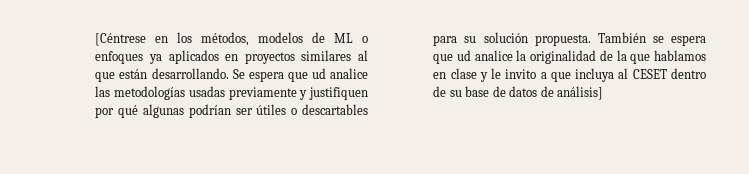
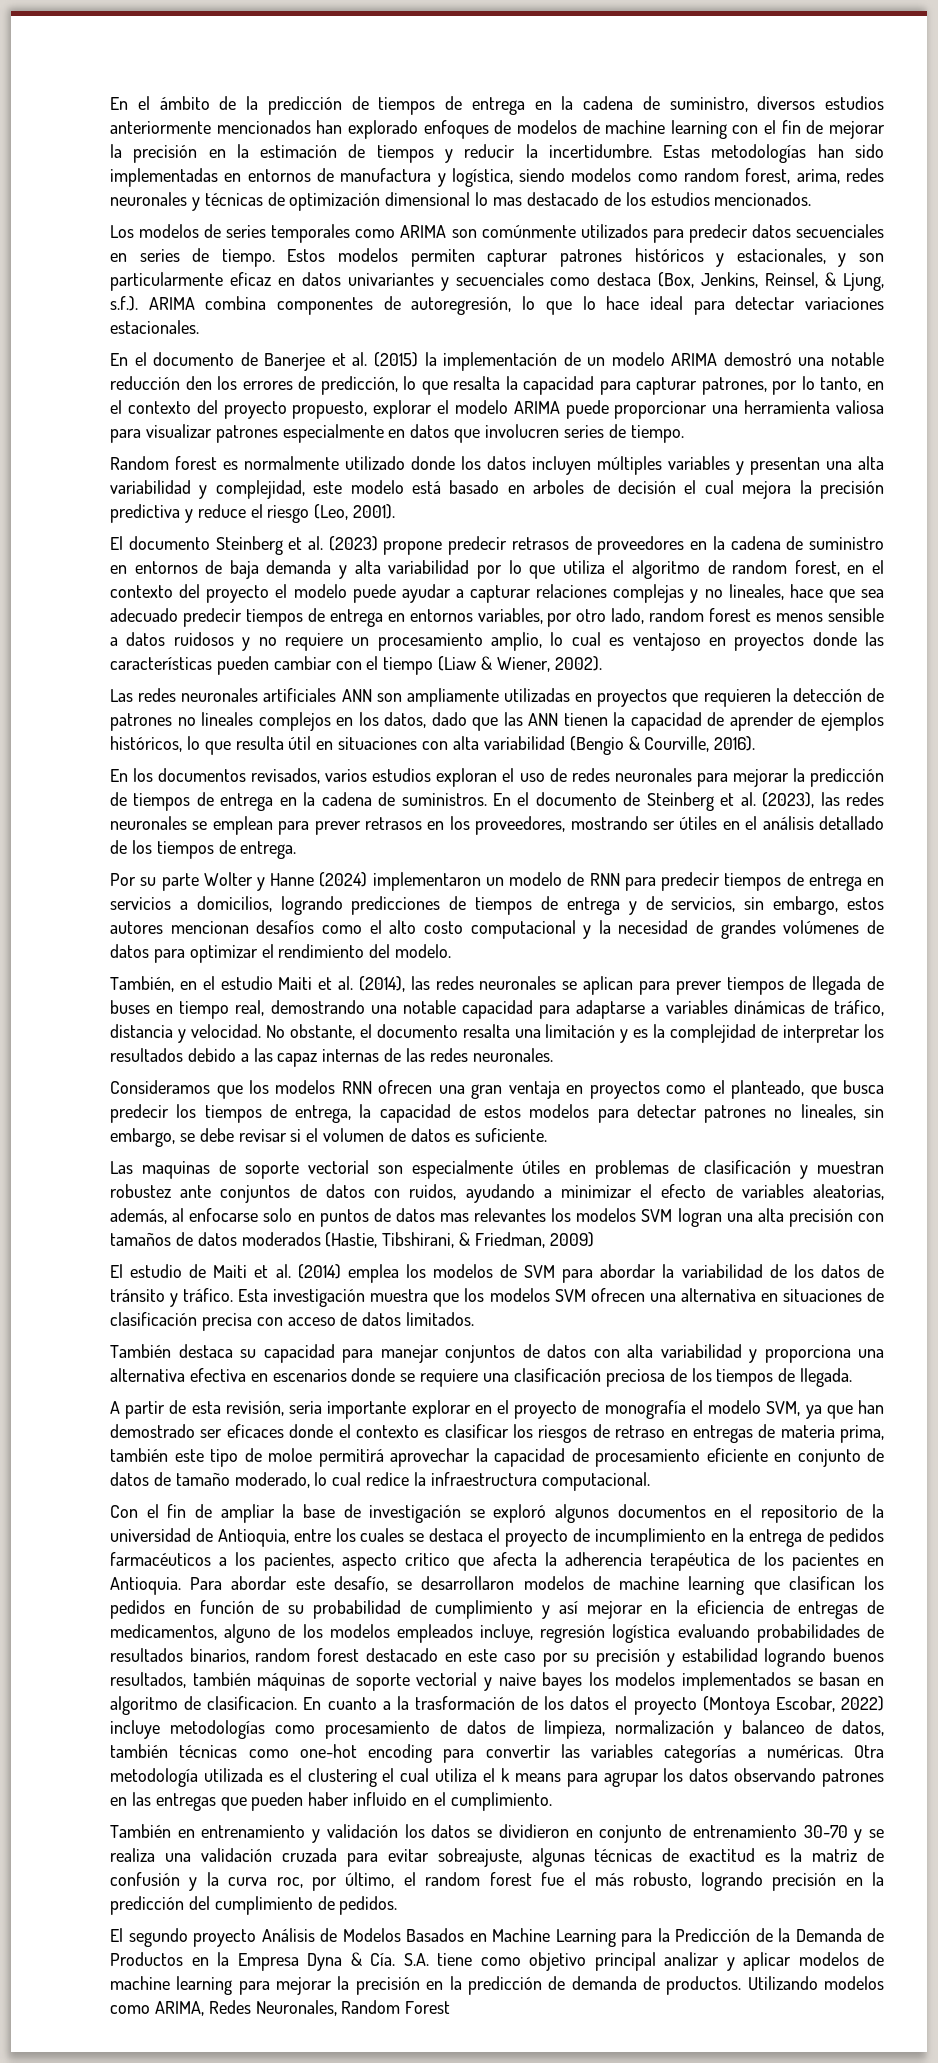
- [Céntrese en los métodos, modelos de ML o enfoques ya aplicados en proyectos similares al que están desarrollando. Se espera que ud analice las metodologías usadas previamente y justifiquen por qué algunas podrían ser útiles o descartables para su solución propuesta. También se espera que ud analice la originalidad de la que hablamos en clase y le invito a que incluya al CESET dentro de su base de datos de análisis]
+ En el ámbito de la predicción de tiempos de entrega en la cadena de suministro, diversos estudios anteriormente mencionados han explorado enfoques de modelos de machine learning con el fin de mejorar la precisión en la estimación de tiempos y reducir la incertidumbre. Estas metodologías han sido implementadas en entornos de manufactura y logística, siendo modelos como random forest, arima, redes neuronales y técnicas de optimización dimensional lo mas destacado de los estudios mencionados.
+ Los modelos de series temporales como ARIMA son comúnmente utilizados para predecir datos secuenciales en series de tiempo. Estos modelos permiten capturar patrones históricos y estacionales, y son particularmente eficaz en datos univariantes y secuenciales como destaca (Box, Jenkins, Reinsel, & Ljung, s.f.). ARIMA combina componentes de autoregresión, lo que lo hace ideal para detectar variaciones estacionales.
+ En el documento de Banerjee et al. (2015) la implementación de un modelo ARIMA demostró una notable reducción den los errores de predicción, lo que resalta la capacidad para capturar patrones, por lo tanto, en el contexto del proyecto propuesto, explorar el modelo ARIMA puede proporcionar una herramienta valiosa para visualizar patrones especialmente en datos que involucren series de tiempo.
+ Random forest es normalmente utilizado donde los datos incluyen múltiples variables y presentan una alta variabilidad y complejidad, este modelo está basado en arboles de decisión el cual mejora la precisión predictiva y reduce el riesgo (Leo, 2001).
+ El documento Steinberg et al. (2023) propone predecir retrasos de proveedores en la cadena de suministro en entornos de baja demanda y alta variabilidad por lo que utiliza el algoritmo de random forest, en el contexto del proyecto el modelo puede ayudar a capturar relaciones complejas y no lineales, hace que sea adecuado predecir tiempos de entrega en entornos variables, por otro lado, random forest es menos sensible a datos ruidosos y no requiere un procesamiento amplio, lo cual es ventajoso en proyectos donde las características pueden cambiar con el tiempo (Liaw & Wiener, 2002).
+ Las redes neuronales artificiales ANN son ampliamente utilizadas en proyectos que requieren la detección de patrones no lineales complejos en los datos, dado que las ANN tienen la capacidad de aprender de ejemplos históricos, lo que resulta útil en situaciones con alta variabilidad (Bengio & Courville, 2016).
+ En los documentos revisados, varios estudios exploran el uso de redes neuronales para mejorar la predicción de tiempos de entrega en la cadena de suministros. En el documento de Steinberg et al. (2023), las redes neuronales se emplean para prever retrasos en los proveedores, mostrando ser útiles en el análisis detallado de los tiempos de entrega.
+ Por su parte Wolter y Hanne (2024) implementaron un modelo de RNN para predecir tiempos de entrega en servicios a domicilios, logrando predicciones de tiempos de entrega y de servicios, sin embargo, estos autores mencionan desafíos como el alto costo computacional y la necesidad de grandes volúmenes de datos para optimizar el rendimiento del modelo.
+ También, en el estudio Maiti et al. (2014), las redes neuronales se aplican para prever tiempos de llegada de buses en tiempo real, demostrando una notable capacidad para adaptarse a variables dinámicas de tráfico, distancia y velocidad. No obstante, el documento resalta una limitación y es la complejidad de interpretar los resultados debido a las capaz internas de las redes neuronales.
+ Consideramos que los modelos RNN ofrecen una gran ventaja en proyectos como el planteado, que busca predecir los tiempos de entrega, la capacidad de estos modelos para detectar patrones no lineales, sin embargo, se debe revisar si el volumen de datos es suficiente.
+ Las maquinas de soporte vectorial son especialmente útiles en problemas de clasificación y muestran robustez ante conjuntos de datos con ruidos, ayudando a minimizar el efecto de variables aleatorias, además, al enfocarse solo en puntos de datos mas relevantes los modelos SVM logran una alta precisión con tamaños de datos moderados (Hastie, Tibshirani, & Friedman, 2009)
+ El estudio de Maiti et al. (2014) emplea los modelos de SVM para abordar la variabilidad de los datos de tránsito y tráfico. Esta investigación muestra que los modelos SVM ofrecen una alternativa en situaciones de clasificación precisa con acceso de datos limitados.
+ También destaca su capacidad para manejar conjuntos de datos con alta variabilidad y proporciona una alternativa efectiva en escenarios donde se requiere una clasificación preciosa de los tiempos de llegada.
+ A partir de esta revisión, seria importante explorar en el proyecto de monografía el modelo SVM, ya que han demostrado ser eficaces donde el contexto es clasificar los riesgos de retraso en entregas de materia prima, también este tipo de moloe permitirá aprovechar la capacidad de procesamiento eficiente en conjunto de datos de tamaño moderado, lo cual redice la infraestructura computacional.
+ Con el fin de ampliar la base de investigación se exploró algunos documentos en el repositorio de la universidad de Antioquia, entre los cuales se destaca el proyecto de incumplimiento en la entrega de pedidos farmacéuticos a los pacientes, aspecto critico que afecta la adherencia terapéutica de los pacientes en Antioquia. Para abordar este desafío, se desarrollaron modelos de machine learning que clasifican los pedidos en función de su probabilidad de cumplimiento y así mejorar en la eficiencia de entregas de medicamentos, alguno de los modelos empleados incluye, regresión logística evaluando probabilidades de resultados binarios, random forest destacado en este caso por su precisión y estabilidad logrando buenos resultados, también máquinas de soporte vectorial y naive bayes los modelos implementados se basan en algoritmo de clasificacion. En cuanto a la trasformación de los datos el proyecto (Montoya Escobar, 2022) incluye metodologías como procesamiento de datos de limpieza, normalización y balanceo de datos, también técnicas como one-hot encoding para convertir las variables categorías a numéricas. Otra metodología utilizada es el clustering el cual utiliza el k means para agrupar los datos observando patrones en las entregas que pueden haber influido en el cumplimiento.
+ También en entrenamiento y validación los datos se dividieron en conjunto de entrenamiento 30-70 y se realiza una validación cruzada para evitar sobreajuste, algunas técnicas de exactitud es la matriz de confusión y la curva roc, por último, el random forest fue el más robusto, logrando precisión en la predicción del cumplimiento de pedidos.
+ El segundo proyecto Análisis de Modelos Basados en Machine Learning para la Predicción de la Demanda de Productos en la Empresa Dyna & Cía. S.A. tiene como objetivo principal analizar y aplicar modelos de machine learning para mejorar la precisión en la predicción de demanda de productos. Utilizando modelos como ARIMA, Redes Neuronales, Random Forest

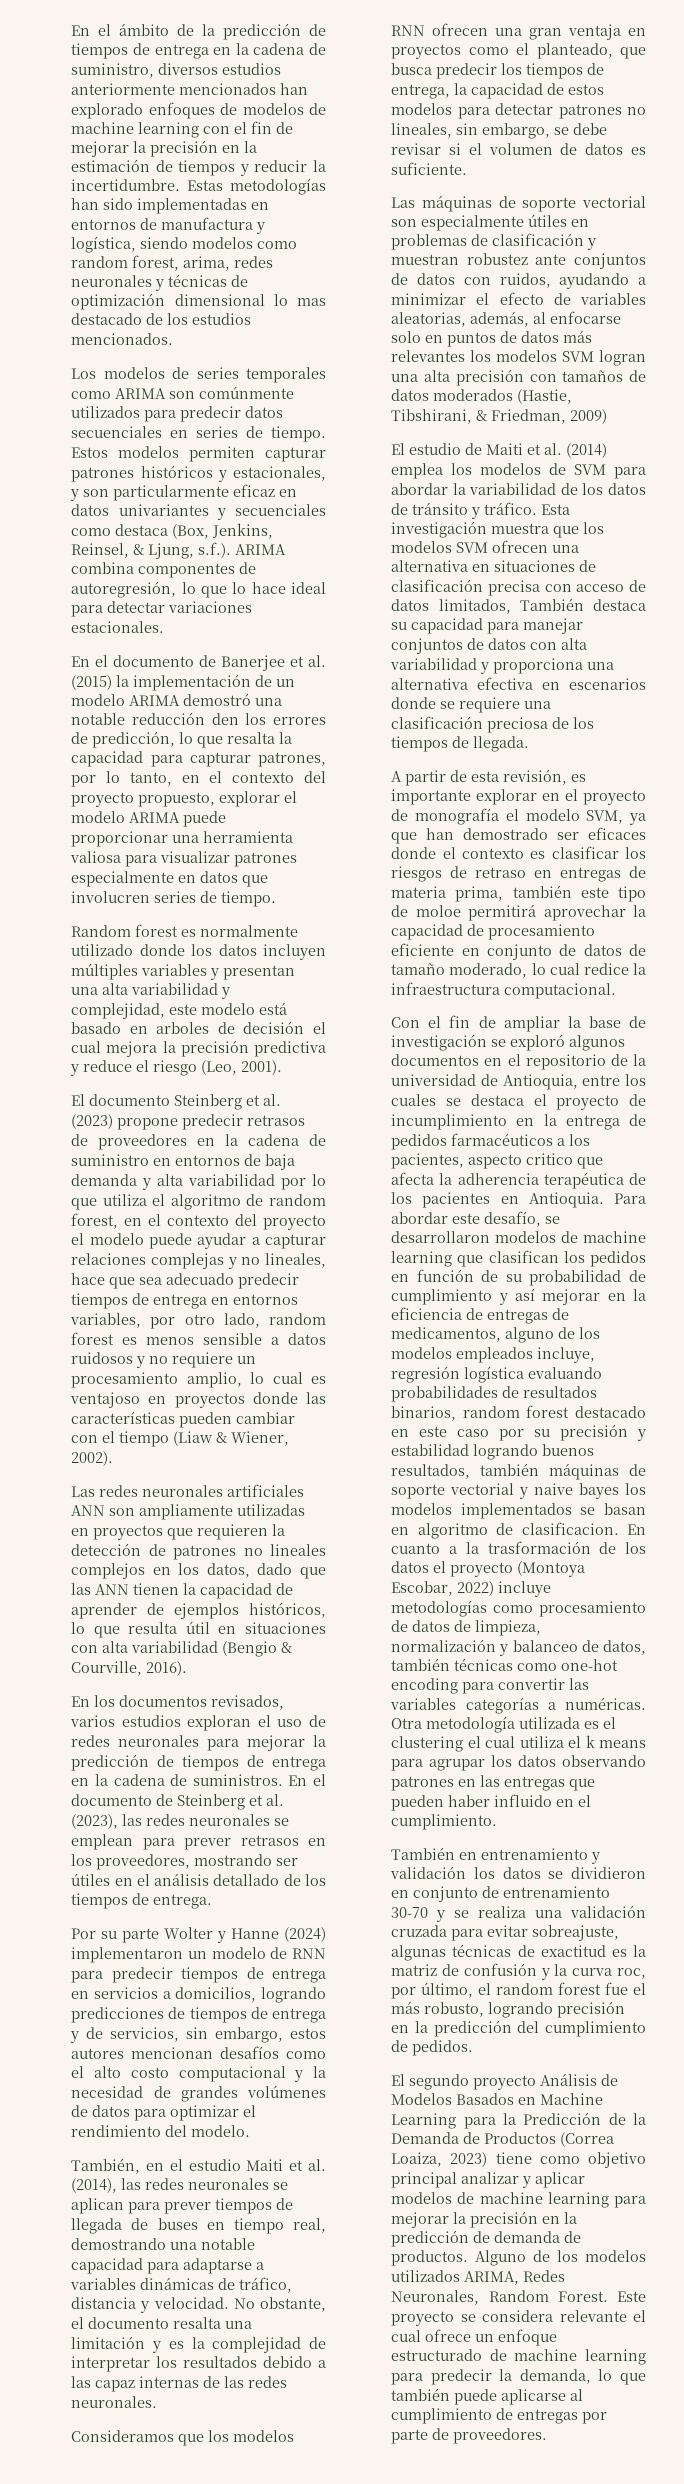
- Las maquinas de soporte vectorial son especialmente útiles en problemas de clasificación y muestran robustez ante conjuntos de datos con ruidos, ayudando a minimizar el efecto de variables aleatorias, además, al enfocarse solo en puntos de datos mas relevantes los modelos SVM logran una alta precisión con tamaños de datos moderados (Hastie, Tibshirani, & Friedman, 2009)
+ Las máquinas de soporte vectorial son especialmente útiles en problemas de clasificación y muestran robustez ante conjuntos de datos con ruidos, ayudando a minimizar el efecto de variables aleatorias, además, al enfocarse solo en puntos de datos más relevantes los modelos SVM logran una alta precisión con tamaños de datos moderados (Hastie, Tibshirani, & Friedman, 2009)
- Esta investigación muestra que los modelos SVM ofrecen una alternativa en situaciones de clasificación precisa con acceso de datos limitados.
- También destaca su capacidad para manejar conjuntos de datos con alta variabilidad y proporciona una alternativa efectiva en escenarios donde se requiere una clasificación preciosa de los tiempos de llegada.
+ Esta investigación muestra que los modelos SVM ofrecen una alternativa en situaciones de clasificación precisa con acceso de datos limitados, También destaca su capacidad para manejar conjuntos de datos con alta variabilidad y proporciona una alternativa efectiva en escenarios donde se requiere una clasificación preciosa de los tiempos de llegada.
- A partir de esta revisión, seria importante explorar en el proyecto de monografía el modelo SVM, ya que han demostrado ser eficaces donde el contexto es clasificar los riesgos de retraso en entregas de materia prima, también este tipo de moloe permitirá aprovechar la capacidad de procesamiento eficiente en conjunto de datos de tamaño moderado, lo cual redice la infraestructura computacional.
+ A partir de esta revisión, es importante explorar en el proyecto de monografía el modelo SVM, ya que han demostrado ser eficaces donde el contexto es clasificar los riesgos de retraso en entregas de materia prima, también este tipo de moloe permitirá aprovechar la capacidad de procesamiento eficiente en conjunto de datos de tamaño moderado, lo cual redice la infraestructura computacional.
- El segundo proyecto Análisis de Modelos Basados en Machine Learning para la Predicción de la Demanda de Productos en la Empresa Dyna & Cía. S.A. tiene como objetivo principal analizar y aplicar modelos de machine learning para mejorar la precisión en la predicción de demanda de productos.
+ El segundo proyecto Análisis de Modelos Basados en Machine Learning para la Predicción de la Demanda de Productos (Correa Loaiza, 2023) tiene como objetivo principal analizar y aplicar modelos de machine learning para mejorar la precisión en la predicción de demanda de productos.
- Utilizando modelos como ARIMA, Redes Neuronales, Random Forest
+ Alguno de los modelos utilizados ARIMA, Redes Neuronales, Random Forest. Este proyecto se considera relevante el cual ofrece un enfoque estructurado de machine learning para predecir la demanda, lo que también puede aplicarse al cumplimiento de entregas por parte de proveedores.

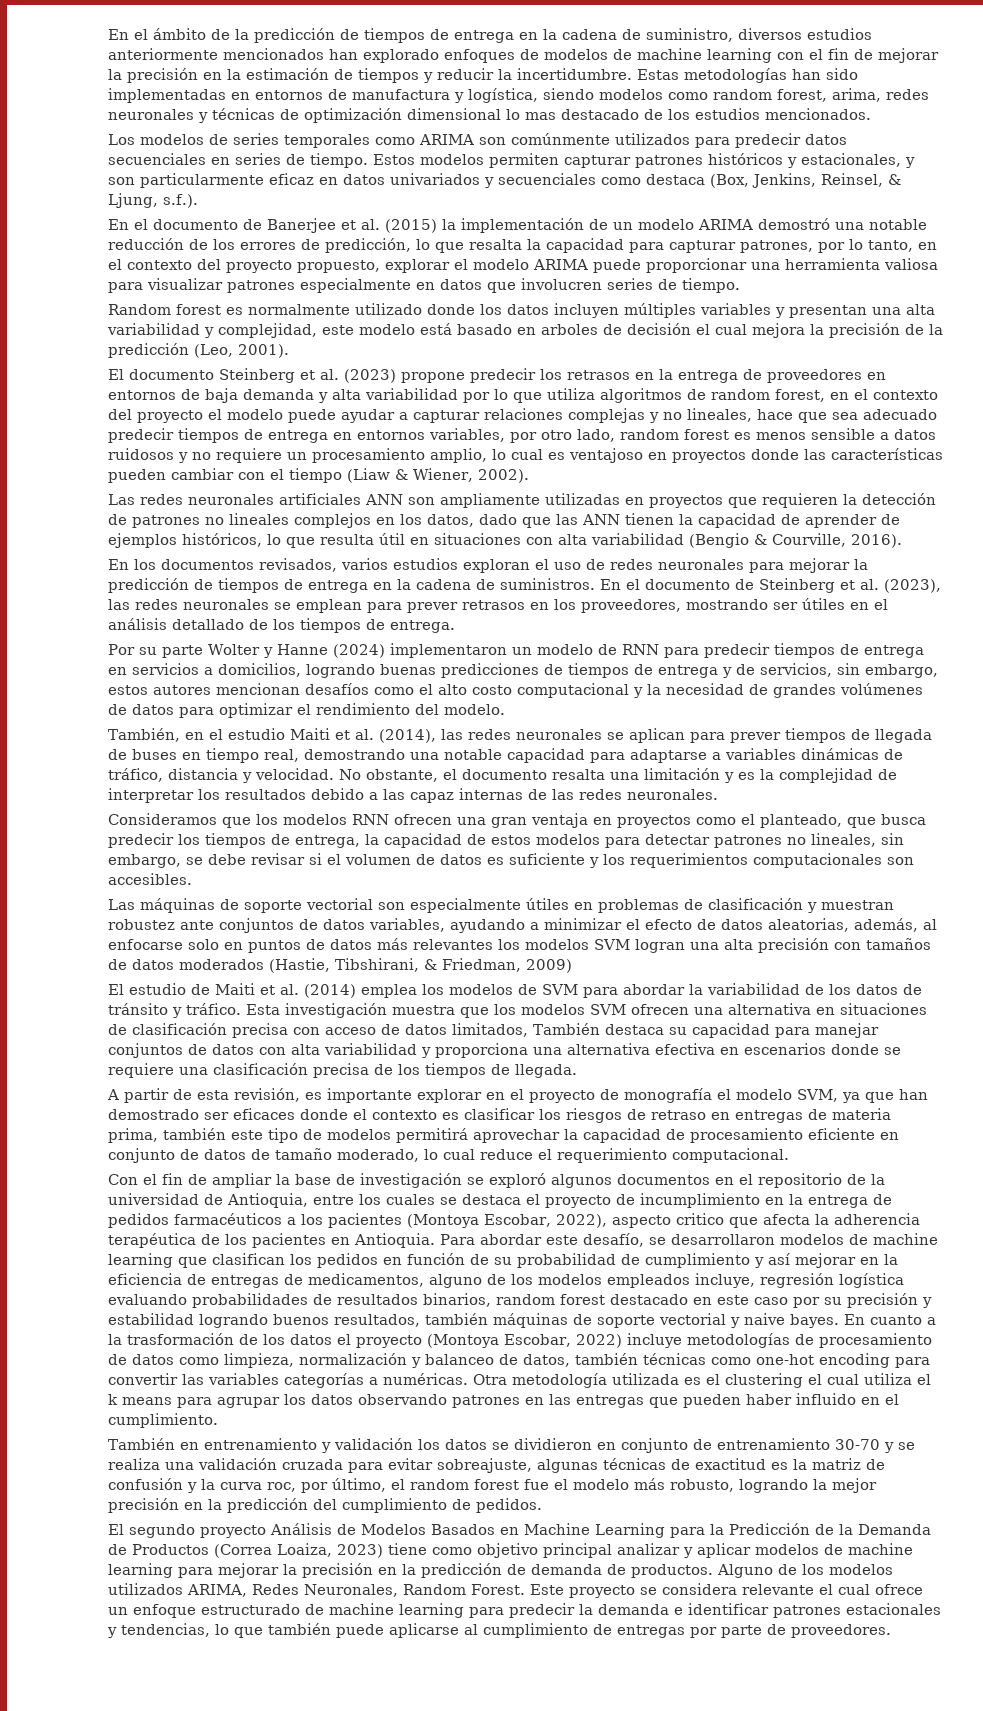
- Estos modelos permiten capturar patrones históricos y estacionales, y son particularmente eficaz en datos univariantes y secuenciales como destaca (Box, Jenkins, Reinsel, & Ljung, s.f.). ARIMA combina componentes de autoregresión, lo que lo hace ideal para detectar variaciones estacionales.
+ Estos modelos permiten capturar patrones históricos y estacionales, y son particularmente eficaz en datos univariados y secuenciales como destaca (Box, Jenkins, Reinsel, & Ljung, s.f.).
- En el documento de Banerjee et al. (2015) la implementación de un modelo ARIMA demostró una notable reducción den los errores de predicción, lo que resalta la capacidad para capturar patrones, por lo tanto, en el contexto del proyecto propuesto, explorar el modelo ARIMA puede proporcionar una herramienta valiosa para visualizar patrones especialmente en datos que involucren series de tiempo.
+ En el documento de Banerjee et al. (2015) la implementación de un modelo ARIMA demostró una notable reducción de los errores de predicción, lo que resalta la capacidad para capturar patrones, por lo tanto, en el contexto del proyecto propuesto, explorar el modelo ARIMA puede proporcionar una herramienta valiosa para visualizar patrones especialmente en datos que involucren series de tiempo.
- Random forest es normalmente utilizado donde los datos incluyen múltiples variables y presentan una alta variabilidad y complejidad, este modelo está basado en arboles de decisión el cual mejora la precisión predictiva y reduce el riesgo (Leo, 2001).
+ Random forest es normalmente utilizado donde los datos incluyen múltiples variables y presentan una alta variabilidad y complejidad, este modelo está basado en arboles de decisión el cual mejora la precisión de la predicción (Leo, 2001).
- El documento Steinberg et al. (2023) propone predecir retrasos de proveedores en la cadena de suministro en entornos de baja demanda y alta variabilidad por lo que utiliza el algoritmo de random forest, en el contexto del proyecto el modelo puede ayudar a capturar relaciones complejas y no lineales, hace que sea adecuado predecir tiempos de entrega en entornos variables, por otro lado, random forest es menos sensible a datos ruidosos y no requiere un procesamiento amplio, lo cual es ventajoso en proyectos donde las características pueden cambiar con el tiempo (Liaw & Wiener, 2002).
+ El documento Steinberg et al. (2023) propone predecir los retrasos en la entrega de proveedores en entornos de baja demanda y alta variabilidad por lo que utiliza algoritmos de random forest, en el contexto del proyecto el modelo puede ayudar a capturar relaciones complejas y no lineales, hace que sea adecuado predecir tiempos de entrega en entornos variables, por otro lado, random forest es menos sensible a datos ruidosos y no requiere un procesamiento amplio, lo cual es ventajoso en proyectos donde las características pueden cambiar con el tiempo (Liaw & Wiener, 2002).
- Por su parte Wolter y Hanne (2024) implementaron un modelo de RNN para predecir tiempos de entrega en servicios a domicilios, logrando predicciones de tiempos de entrega y de servicios, sin embargo, estos autores mencionan desafíos como el alto costo computacional y la necesidad de grandes volúmenes de datos para optimizar el rendimiento del modelo.
+ Por su parte Wolter y Hanne (2024) implementaron un modelo de RNN para predecir tiempos de entrega en servicios a domicilios, logrando buenas predicciones de tiempos de entrega y de servicios, sin embargo, estos autores mencionan desafíos como el alto costo computacional y la necesidad de grandes volúmenes de datos para optimizar el rendimiento del modelo.
- Consideramos que los modelos RNN ofrecen una gran ventaja en proyectos como el planteado, que busca predecir los tiempos de entrega, la capacidad de estos modelos para detectar patrones no lineales, sin embargo, se debe revisar si el volumen de datos es suficiente.
+ Consideramos que los modelos RNN ofrecen una gran ventaja en proyectos como el planteado, que busca predecir los tiempos de entrega, la capacidad de estos modelos para detectar patrones no lineales, sin embargo, se debe revisar si el volumen de datos es suficiente y los requerimientos computacionales son accesibles.
- Las máquinas de soporte vectorial son especialmente útiles en problemas de clasificación y muestran robustez ante conjuntos de datos con ruidos, ayudando a minimizar el efecto de variables aleatorias, además, al enfocarse solo en puntos de datos más relevantes los modelos SVM logran una alta precisión con tamaños de datos moderados (Hastie, Tibshirani, & Friedman, 2009)
+ Las máquinas de soporte vectorial son especialmente útiles en problemas de clasificación y muestran robustez ante conjuntos de datos variables, ayudando a minimizar el efecto de datos aleatorias, además, al enfocarse solo en puntos de datos más relevantes los modelos SVM logran una alta precisión con tamaños de datos moderados (Hastie, Tibshirani, & Friedman, 2009)
- Esta investigación muestra que los modelos SVM ofrecen una alternativa en situaciones de clasificación precisa con acceso de datos limitados, También destaca su capacidad para manejar conjuntos de datos con alta variabilidad y proporciona una alternativa efectiva en escenarios donde se requiere una clasificación preciosa de los tiempos de llegada.
+ Esta investigación muestra que los modelos SVM ofrecen una alternativa en situaciones de clasificación precisa con acceso de datos limitados, También destaca su capacidad para manejar conjuntos de datos con alta variabilidad y proporciona una alternativa efectiva en escenarios donde se requiere una clasificación precisa de los tiempos de llegada.
- A partir de esta revisión, es importante explorar en el proyecto de monografía el modelo SVM, ya que han demostrado ser eficaces donde el contexto es clasificar los riesgos de retraso en entregas de materia prima, también este tipo de moloe permitirá aprovechar la capacidad de procesamiento eficiente en conjunto de datos de tamaño moderado, lo cual redice la infraestructura computacional.
+ A partir de esta revisión, es importante explorar en el proyecto de monografía el modelo SVM, ya que han demostrado ser eficaces donde el contexto es clasificar los riesgos de retraso en entregas de materia prima, también este tipo de modelos permitirá aprovechar la capacidad de procesamiento eficiente en conjunto de datos de tamaño moderado, lo cual reduce el requerimiento computacional.
- Con el fin de ampliar la base de investigación se exploró algunos documentos en el repositorio de la universidad de Antioquia, entre los cuales se destaca el proyecto de incumplimiento en la entrega de pedidos farmacéuticos a los pacientes, aspecto critico que afecta la adherencia terapéutica de los pacientes en Antioquia.
+ Con el fin de ampliar la base de investigación se exploró algunos documentos en el repositorio de la universidad de Antioquia, entre los cuales se destaca el proyecto de incumplimiento en la entrega de pedidos farmacéuticos a los pacientes (Montoya Escobar, 2022), aspecto critico que afecta la adherencia terapéutica de los pacientes en Antioquia.
- Para abordar este desafío, se desarrollaron modelos de machine learning que clasifican los pedidos en función de su probabilidad de cumplimiento y así mejorar en la eficiencia de entregas de medicamentos, alguno de los modelos empleados incluye, regresión logística evaluando probabilidades de resultados binarios, random forest destacado en este caso por su precisión y estabilidad logrando buenos resultados, también máquinas de soporte vectorial y naive bayes los modelos implementados se basan en algoritmo de clasificacion.
+ Para abordar este desafío, se desarrollaron modelos de machine learning que clasifican los pedidos en función de su probabilidad de cumplimiento y así mejorar en la eficiencia de entregas de medicamentos, alguno de los modelos empleados incluye, regresión logística evaluando probabilidades de resultados binarios, random forest destacado en este caso por su precisión y estabilidad logrando buenos resultados, también máquinas de soporte vectorial y naive bayes.
- En cuanto a la trasformación de los datos el proyecto (Montoya Escobar, 2022) incluye metodologías como procesamiento de datos de limpieza, normalización y balanceo de datos, también técnicas como one-hot encoding para convertir las variables categorías a numéricas.
+ En cuanto a la trasformación de los datos el proyecto (Montoya Escobar, 2022) incluye metodologías de procesamiento de datos como limpieza, normalización y balanceo de datos, también técnicas como one-hot encoding para convertir las variables categorías a numéricas.
- También en entrenamiento y validación los datos se dividieron en conjunto de entrenamiento 30-70 y se realiza una validación cruzada para evitar sobreajuste, algunas técnicas de exactitud es la matriz de confusión y la curva roc, por último, el random forest fue el más robusto, logrando precisión en la predicción del cumplimiento de pedidos.
+ También en entrenamiento y validación los datos se dividieron en conjunto de entrenamiento 30-70 y se realiza una validación cruzada para evitar sobreajuste, algunas técnicas de exactitud es la matriz de confusión y la curva roc, por último, el random forest fue el modelo más robusto, logrando la mejor precisión en la predicción del cumplimiento de pedidos.
- Este proyecto se considera relevante el cual ofrece un enfoque estructurado de machine learning para predecir la demanda, lo que también puede aplicarse al cumplimiento de entregas por parte de proveedores.
+ Este proyecto se considera relevante el cual ofrece un enfoque estructurado de machine learning para predecir la demanda e identificar patrones estacionales y tendencias, lo que también puede aplicarse al cumplimiento de entregas por parte de proveedores.

